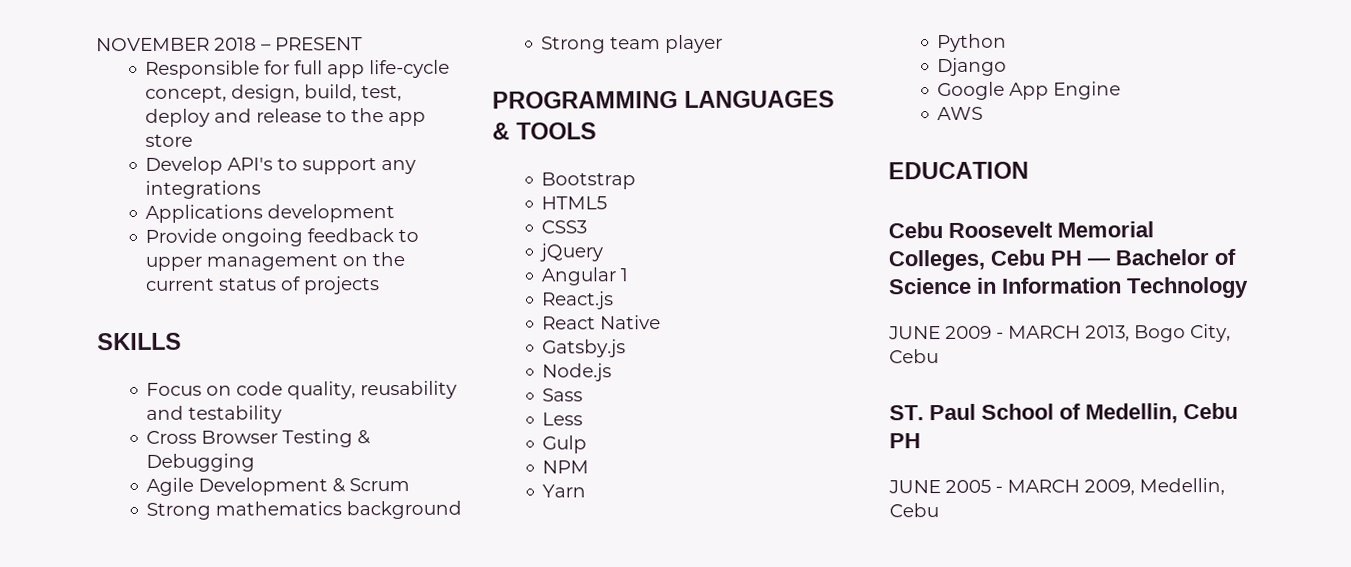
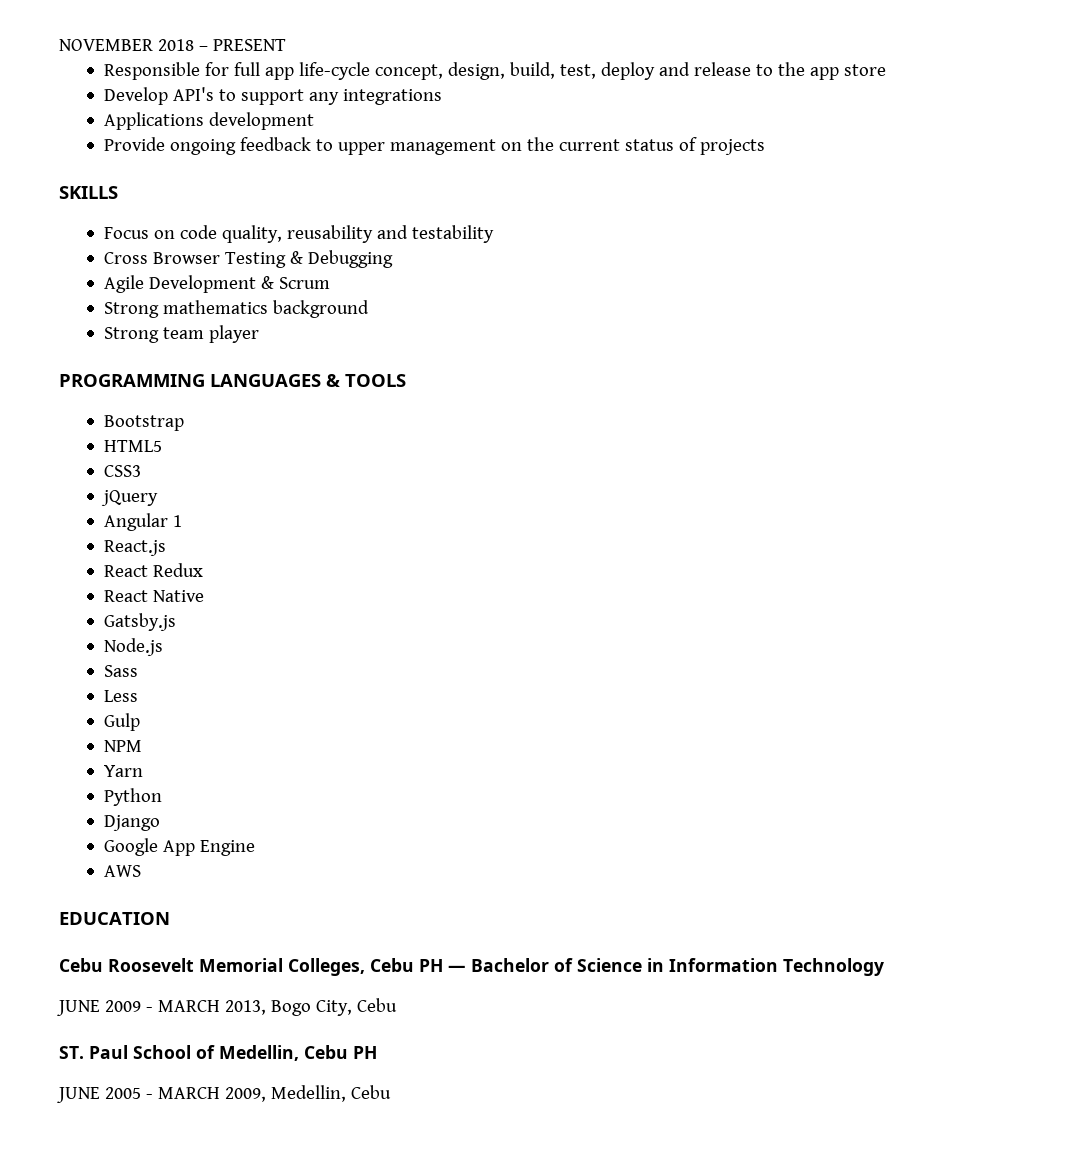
+ React Redux

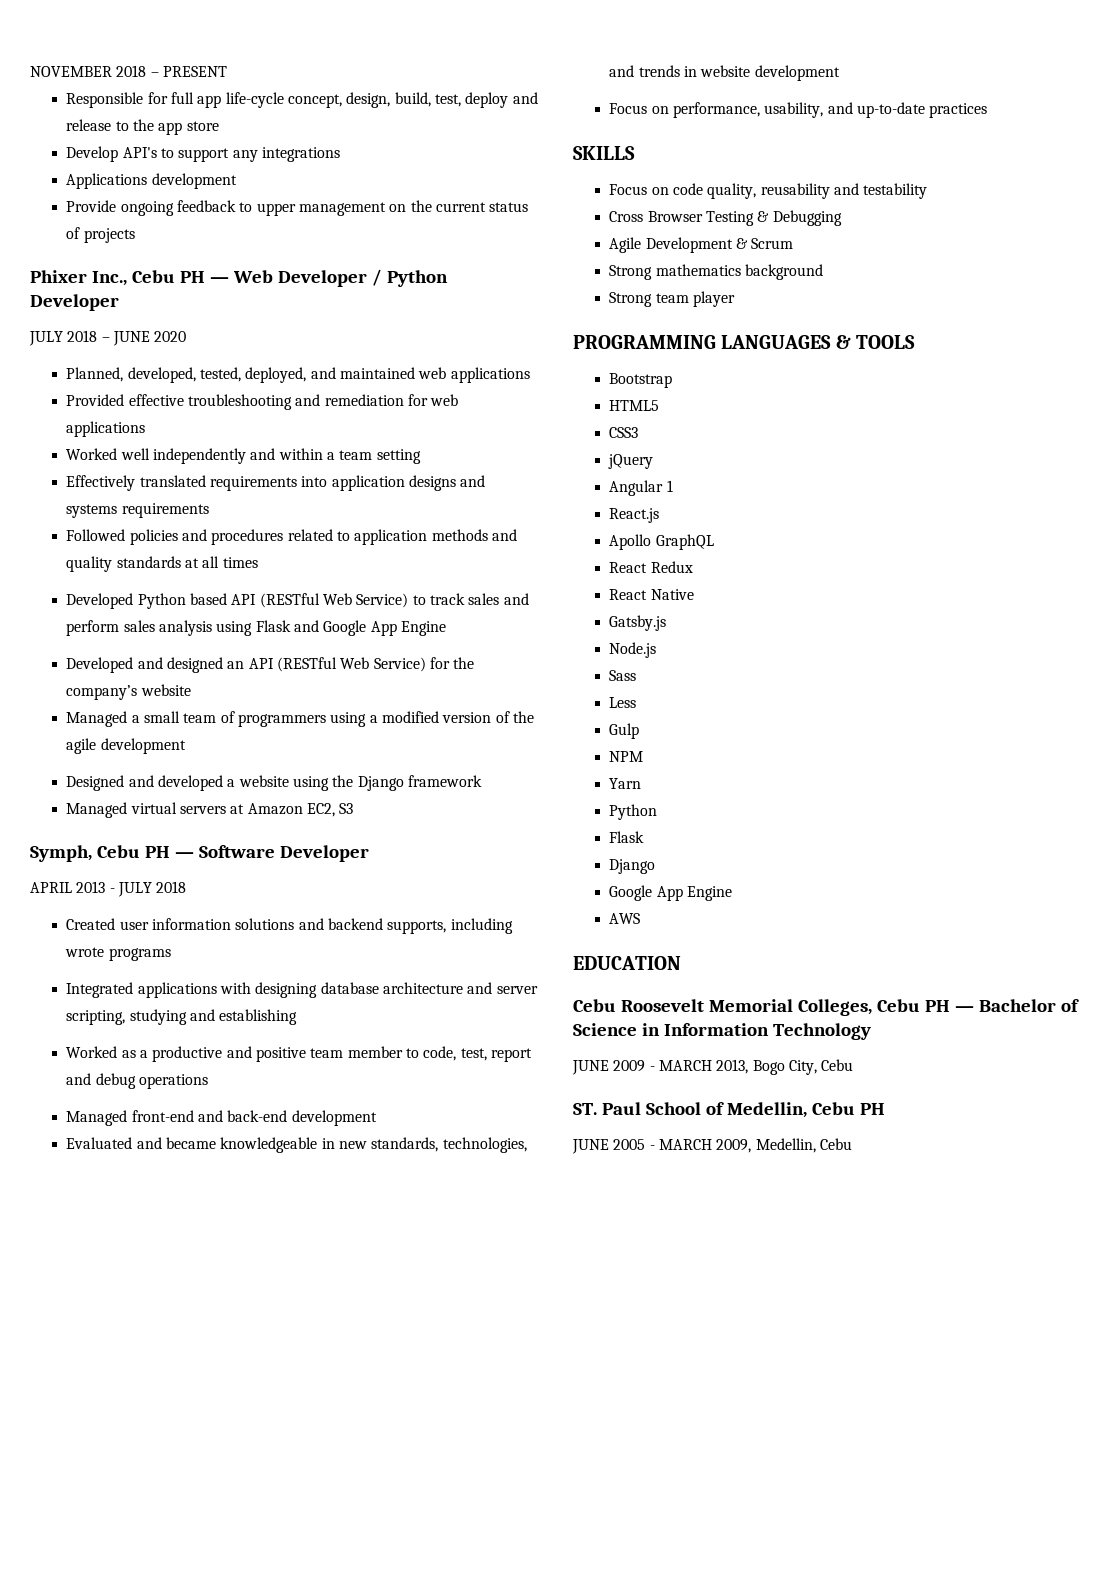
+ Phixer Inc., Cebu PH — Web Developer / Python Developer
+ JULY 2018 – JUNE 2020
+ Planned, developed, tested, deployed, and maintained web applications
+ Provided effective troubleshooting and remediation for web applications
+ Worked well independently and within a team setting
+ Effectively translated requirements into application designs and systems requirements
+ Followed policies and procedures related to application methods and quality standards at all times
+ Developed Python based API (RESTful Web Service) to track sales and perform sales analysis using Flask and Google App Engine
+ Developed and designed an API (RESTful Web Service) for the company’s website
+ Managed a small team of programmers using a modified version of the agile development
+ Designed and developed a website using the Django framework
+ Managed virtual servers at Amazon EC2, S3
+ Symph, Cebu PH — Software Developer
+ APRIL 2013 - JULY 2018
+ Created user information solutions and backend supports, including wrote programs
+ Integrated applications with designing database architecture and server scripting, studying and establishing
+ Worked as a productive and positive team member to code, test, report and debug operations
+ Managed front-end and back-end development
+ Evaluated and became knowledgeable in new standards, technologies, and trends in website development
+ Focus on performance, usability, and up-to-date practices
+ Apollo GraphQL
  Yarn
  Python
+ Flask

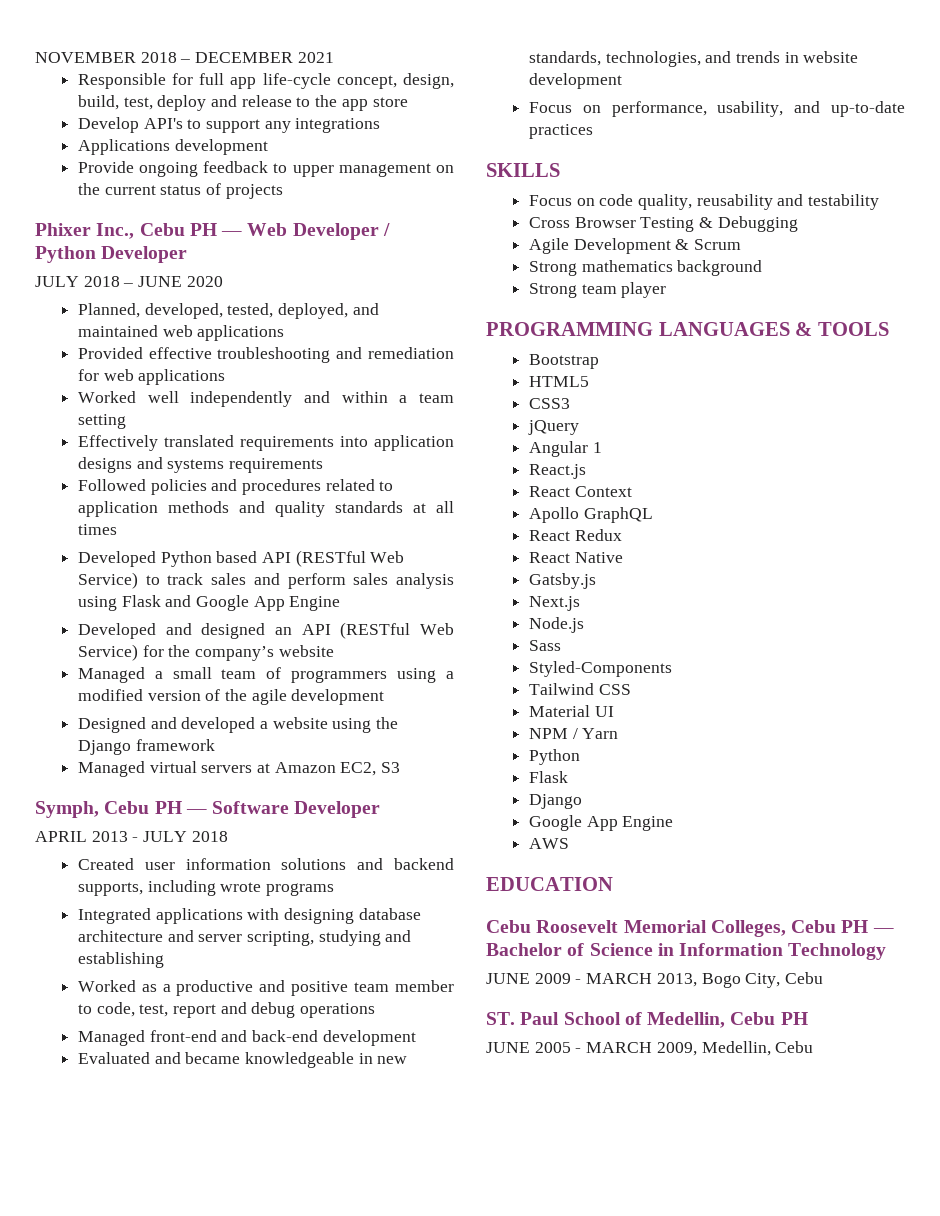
- NOVEMBER 2018 – PRESENT
+ NOVEMBER 2018 – DECEMBER 2021
+ React Context
+ Next.js
- Less
- Gulp
+ Styled-Components
+ Tailwind CSS
+ Material UI
- NPM
- Yarn
+ NPM / Yarn

